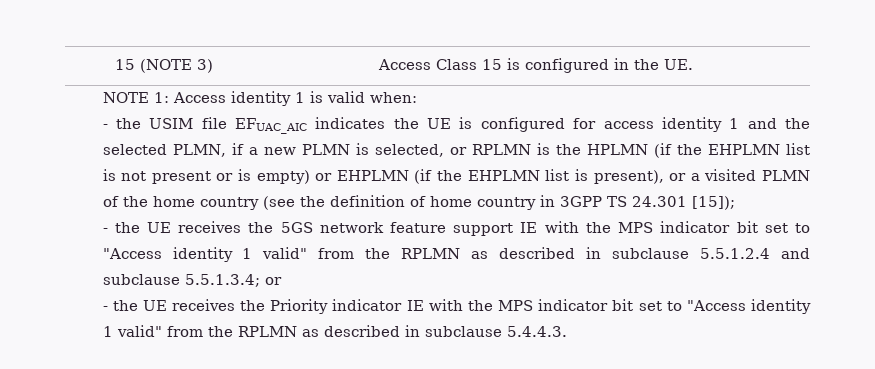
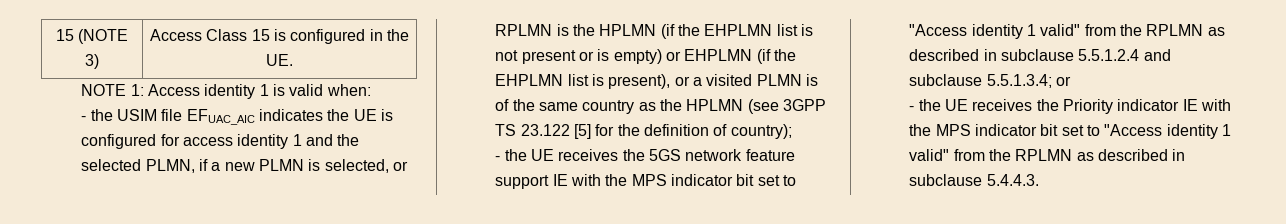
- - the USIM file EFUAC_AIC indicates the UE is configured for access identity 1 and the selected PLMN, if a new PLMN is selected, or RPLMN is the HPLMN (if the EHPLMN list is not present or is empty) or EHPLMN (if the EHPLMN list is present), or a visited PLMN of the home country (see the definition of home country in 3GPP TS 24.301 [15]);
+ - the USIM file EFUAC_AIC indicates the UE is configured for access identity 1 and the selected PLMN, if a new PLMN is selected, or RPLMN is the HPLMN (if the EHPLMN list is not present or is empty) or EHPLMN (if the EHPLMN list is present), or a visited PLMN is of the same country as the HPLMN (see 3GPP TS 23.122 [5] for the definition of country);

